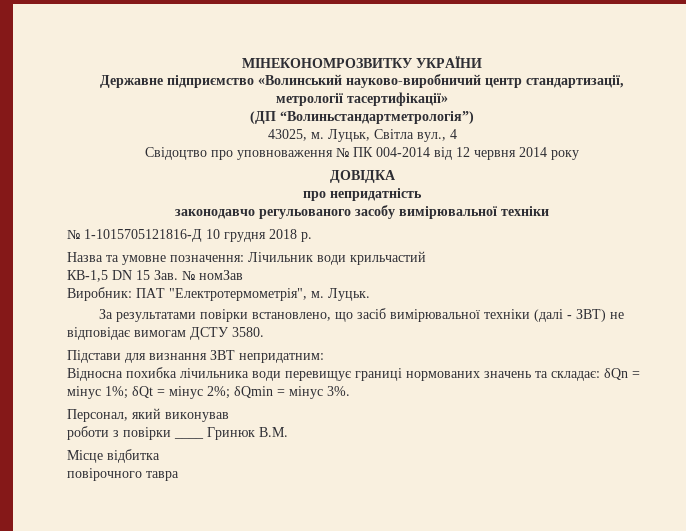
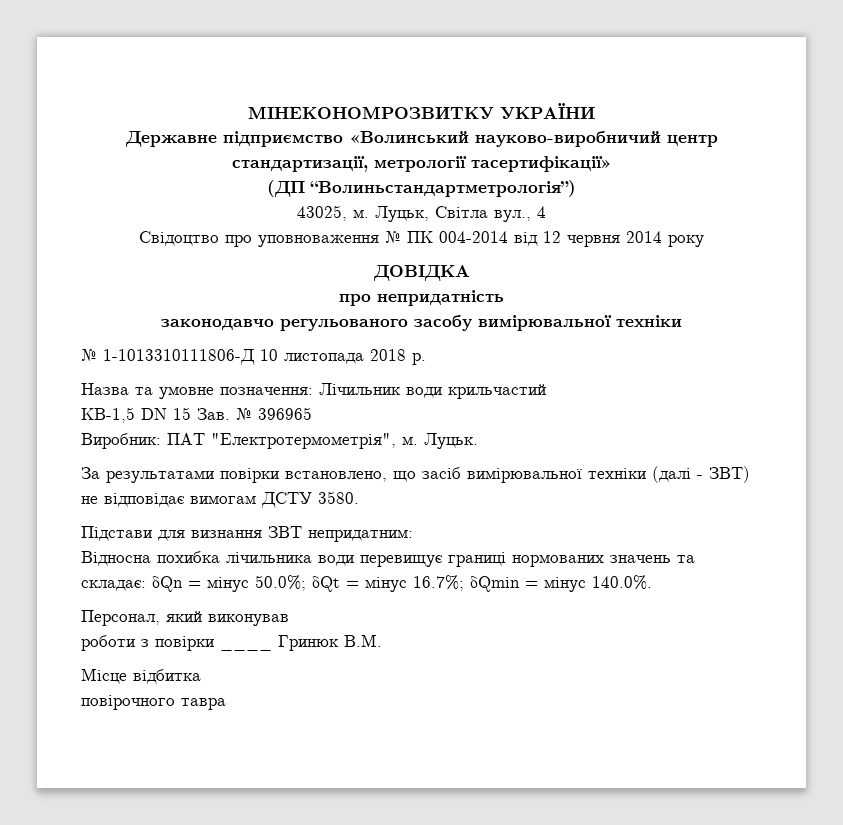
- № 1-1015705121816-Д 10 грудня 2018 р.
+ № 1-1013310111806-Д 10 листопада 2018 р.
- КВ-1,5 DN 15 Зав. № номЗав
+ КВ-1,5 DN 15 Зав. № 396965
- Відносна похибка лічильника води перевищує границі нормованих значень та складає: δQn = мінус 1%; δQt = мінус 2%; δQmin = мінус 3%.
+ Відносна похибка лічильника води перевищує границі нормованих значень та складає: δQn = мінус 50.0%; δQt = мінус 16.7%; δQmin = мінус 140.0%.

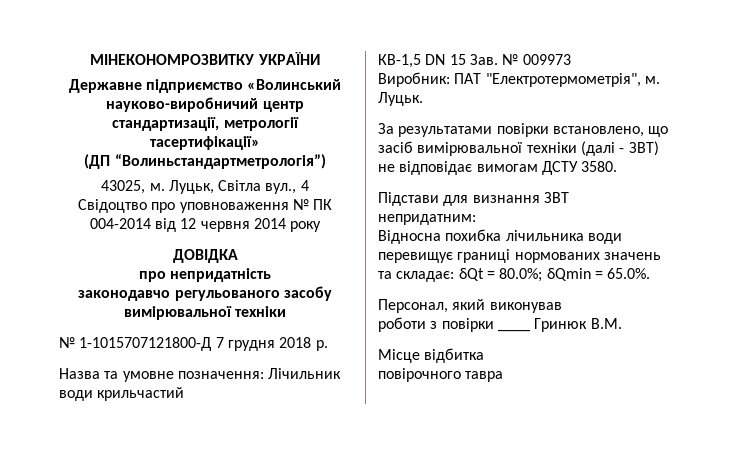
- № 1-1013310111806-Д 10 листопада 2018 р.
+ № 1-1015707121800-Д 7 грудня 2018 р.
- КВ-1,5 DN 15 Зав. № 396965
+ КВ-1,5 DN 15 Зав. № 009973
- Відносна похибка лічильника води перевищує границі нормованих значень та складає: δQn = мінус 50.0%; δQt = мінус 16.7%; δQmin = мінус 140.0%.
+ Відносна похибка лічильника води перевищує границі нормованих значень та складає: δQt = 80.0%; δQmin = 65.0%.

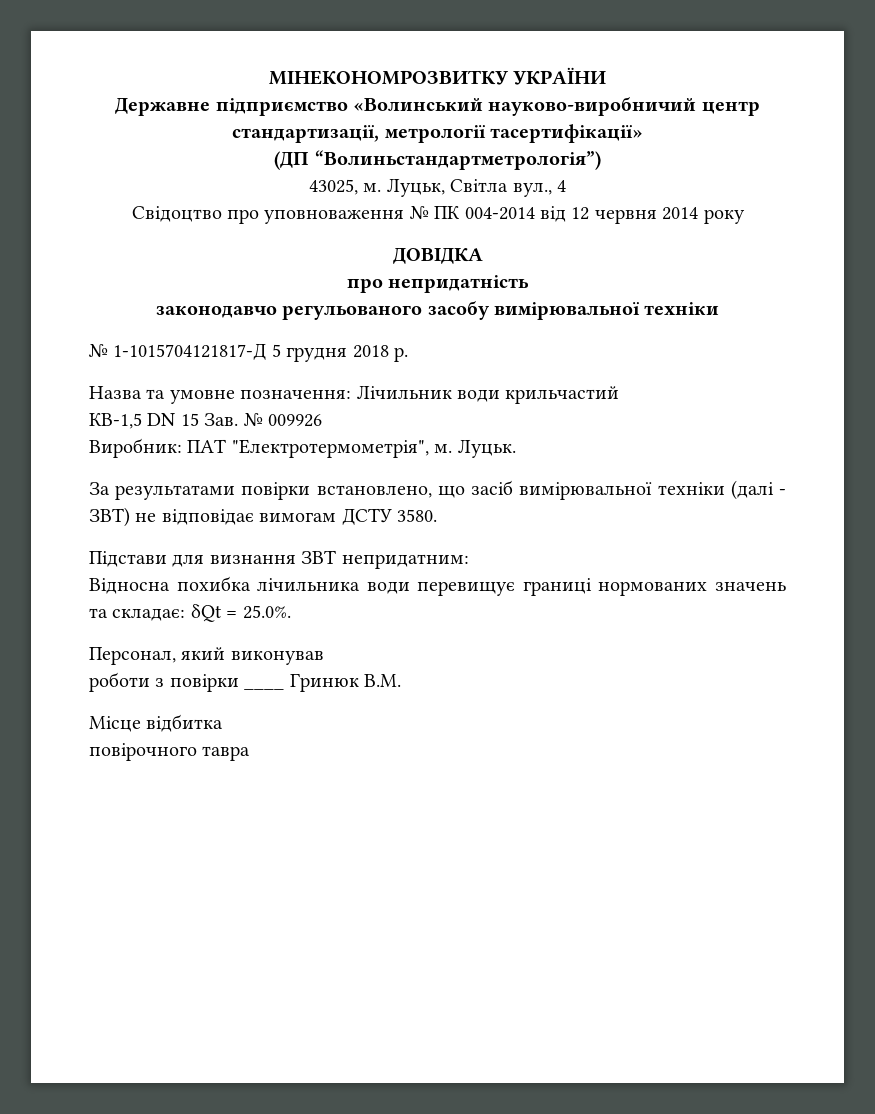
- № 1-1015707121800-Д 7 грудня 2018 р.
+ № 1-1015704121817-Д 5 грудня 2018 р.
- КВ-1,5 DN 15 Зав. № 009973
+ КВ-1,5 DN 15 Зав. № 009926
- Відносна похибка лічильника води перевищує границі нормованих значень та складає: δQt = 80.0%; δQmin = 65.0%.
+ Відносна похибка лічильника води перевищує границі нормованих значень та складає: δQt = 25.0%.

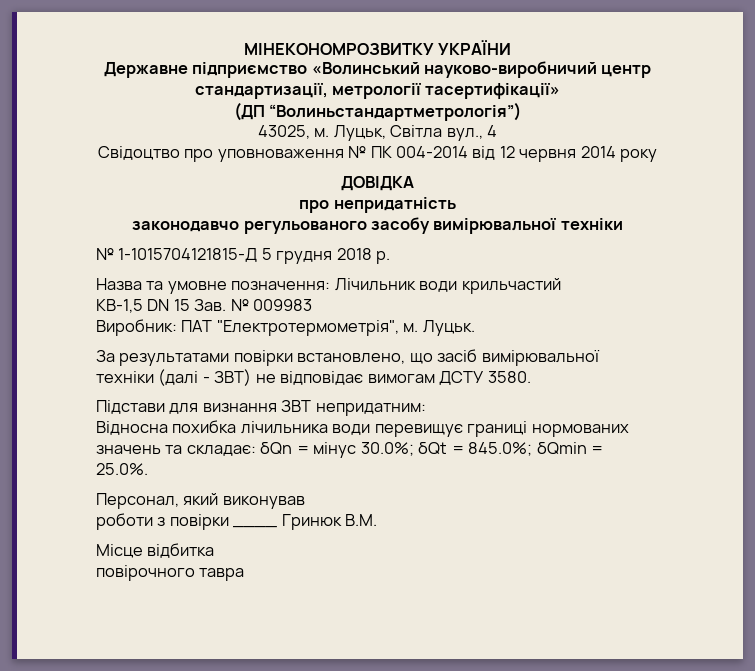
- № 1-1015704121817-Д 5 грудня 2018 р.
+ № 1-1015704121815-Д 5 грудня 2018 р.
- КВ-1,5 DN 15 Зав. № 009926
+ КВ-1,5 DN 15 Зав. № 009983
- Відносна похибка лічильника води перевищує границі нормованих значень та складає: δQt = 25.0%.
+ Відносна похибка лічильника води перевищує границі нормованих значень та складає: δQn = мінус 30.0%; δQt = 845.0%; δQmin = 25.0%.

